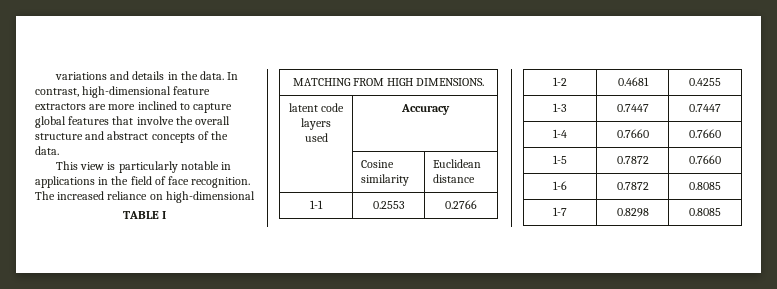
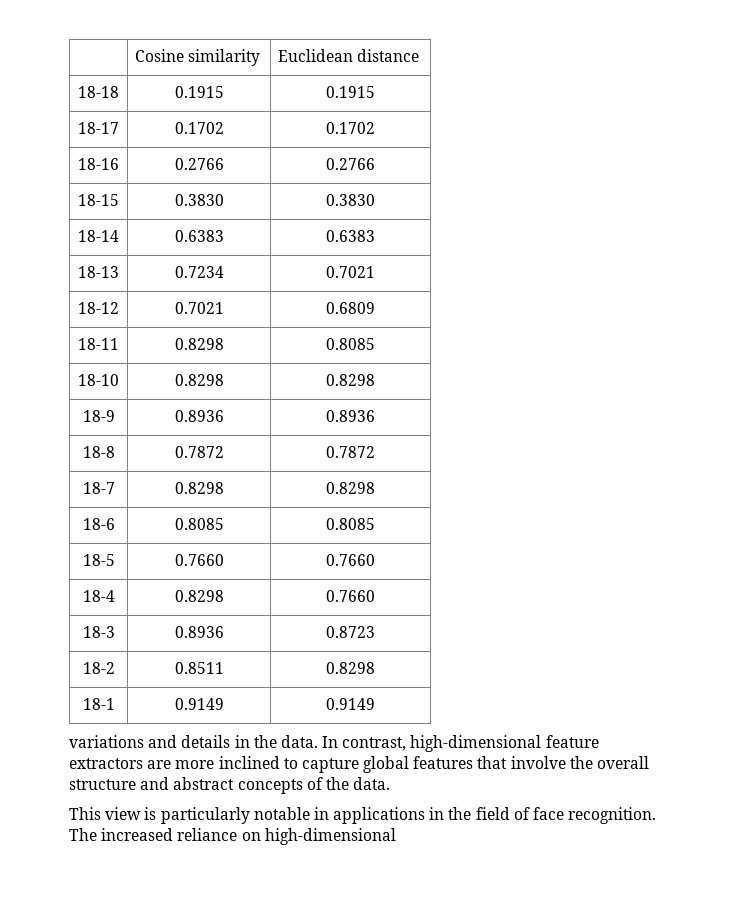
+ | Cosine similarity | Euclidean distance
+ 18-18 | 0.1915 | 0.1915
+ 18-17 | 0.1702 | 0.1702
+ 18-16 | 0.2766 | 0.2766
+ 18-15 | 0.3830 | 0.3830
+ 18-14 | 0.6383 | 0.6383
+ 18-13 | 0.7234 | 0.7021
+ 18-12 | 0.7021 | 0.6809
+ 18-11 | 0.8298 | 0.8085
+ 18-10 | 0.8298 | 0.8298
+ 18-9 | 0.8936 | 0.8936
+ 18-8 | 0.7872 | 0.7872
+ 18-7 | 0.8298 | 0.8298
+ 18-6 | 0.8085 | 0.8085
+ 18-5 | 0.7660 | 0.7660
+ 18-4 | 0.8298 | 0.7660
+ 18-3 | 0.8936 | 0.8723
+ 18-2 | 0.8511 | 0.8298
+ 18-1 | 0.9149 | 0.9149
- TABLE I
- MATCHING FROM HIGH DIMENSIONS.
- latent code layers used | Accuracy
- | Cosine similarity | Euclidean distance
- 1-1 | 0.2553 | 0.2766
- 1-2 | 0.4681 | 0.4255
- 1-3 | 0.7447 | 0.7447
- 1-4 | 0.7660 | 0.7660
- 1-5 | 0.7872 | 0.7660
- 1-6 | 0.7872 | 0.8085
- 1-7 | 0.8298 | 0.8085

